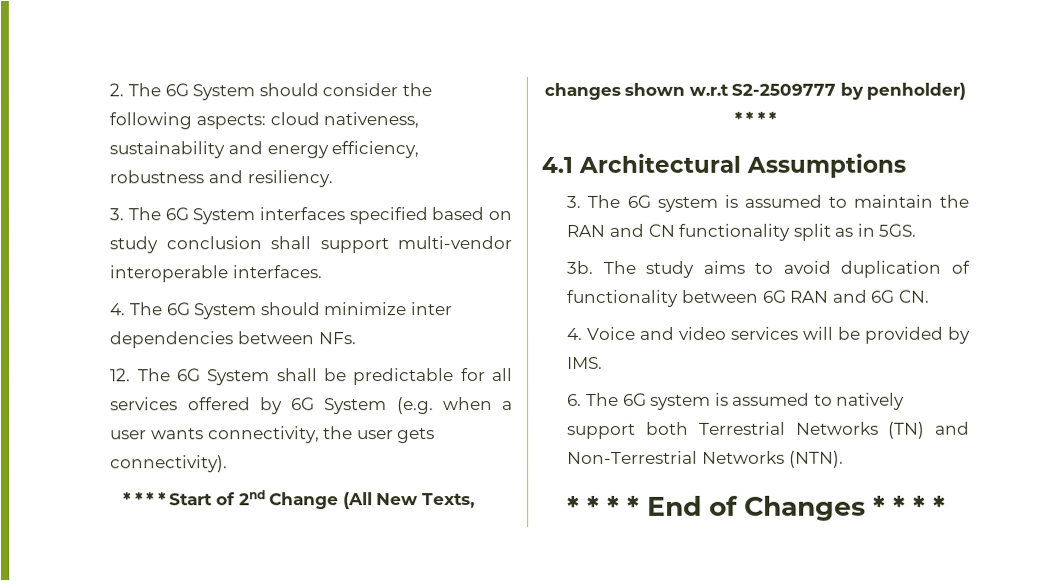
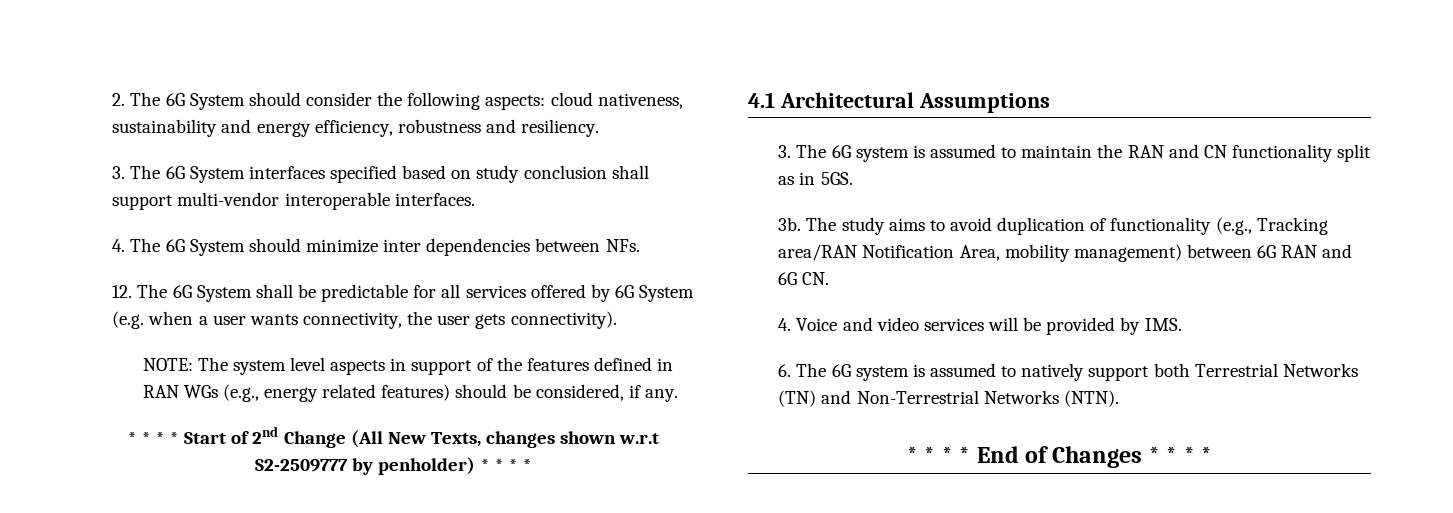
+ NOTE: The system level aspects in support of the features defined in RAN WGs (e.g., energy related features) should be considered, if any.
- The study aims to avoid duplication of functionality between 6G RAN and 6G CN.
+ The study aims to avoid duplication of functionality (e.g., Tracking area/RAN Notification Area, mobility management) between 6G RAN and 6G CN.

